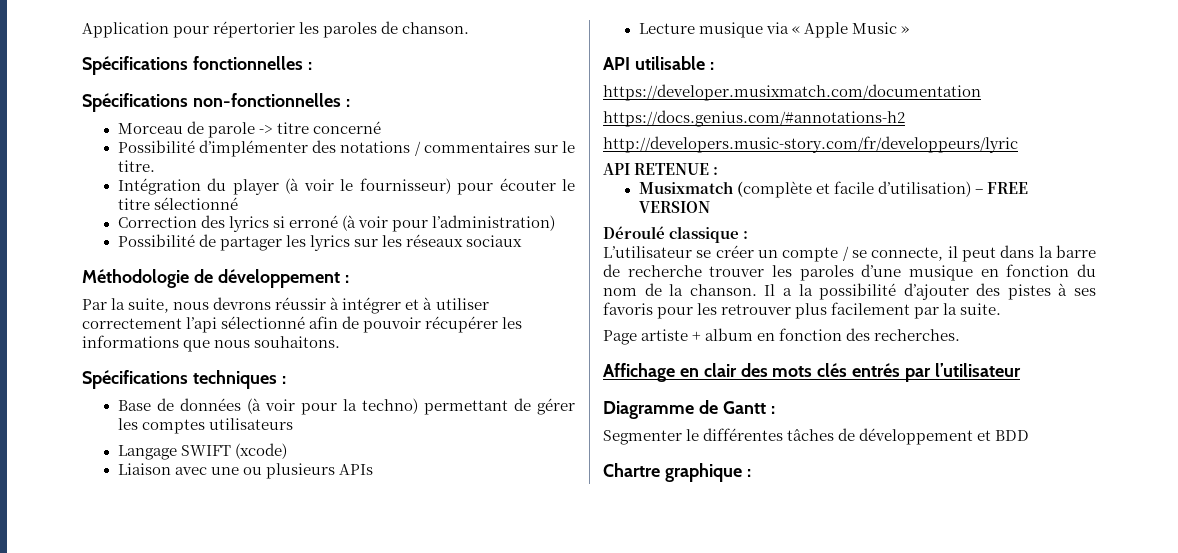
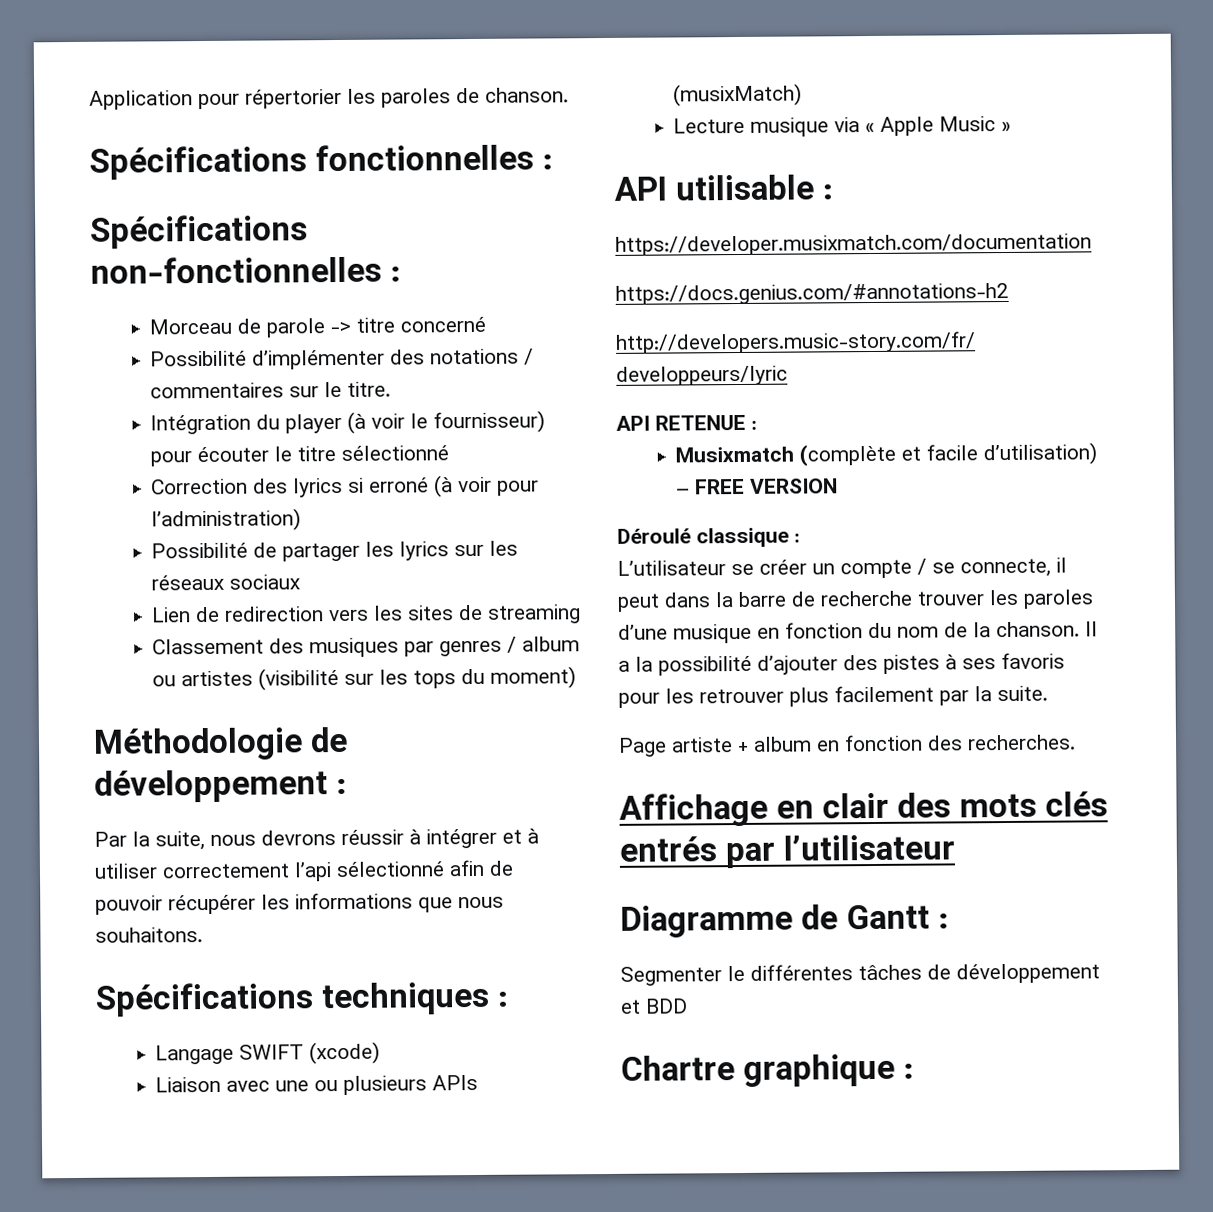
+ Lien de redirection vers les sites de streaming
+ Classement des musiques par genres / album ou artistes (visibilité sur les tops du moment)
- Base de données (à voir pour la techno) permettant de gérer les comptes utilisateurs
- Liaison avec une ou plusieurs APIs
+ Liaison avec une ou plusieurs APIs (musixMatch)

